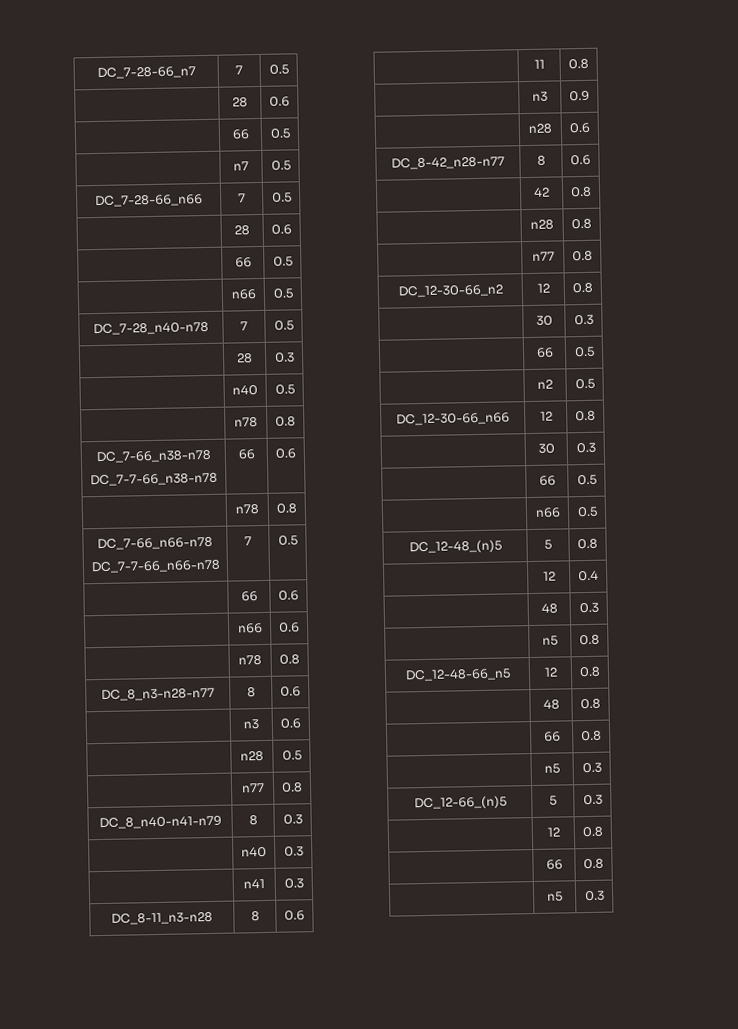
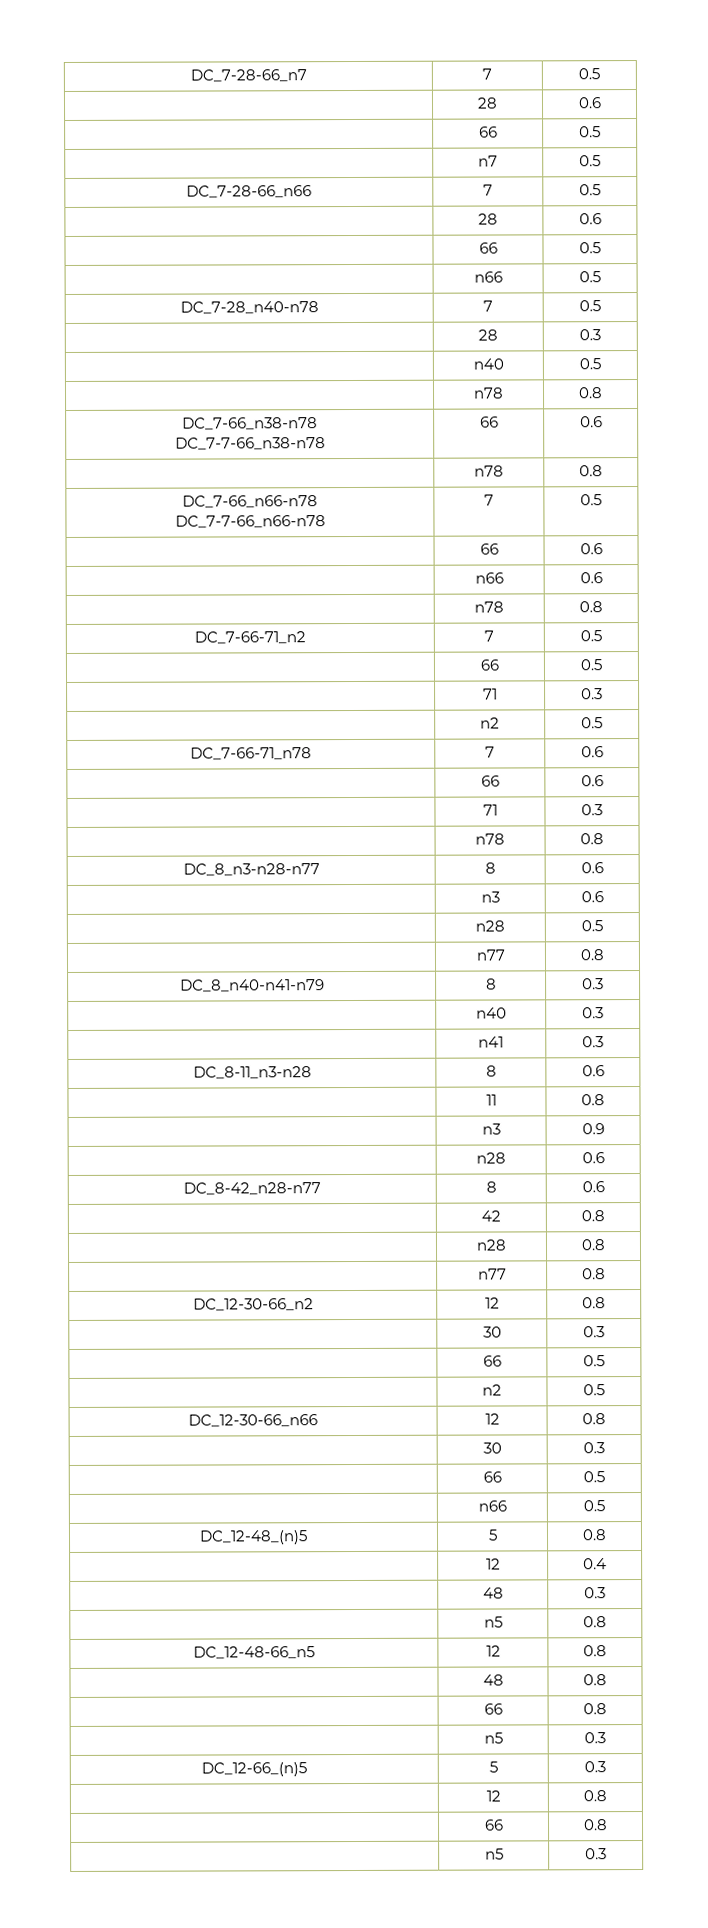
+ DC_7-66-71_n2 | 7 | 0.5
+ | 66 | 0.5
+ | 71 | 0.3
+ | n2 | 0.5
+ DC_7-66-71_n78 | 7 | 0.6
+ | 66 | 0.6
+ | 71 | 0.3
+ | n78 | 0.8

